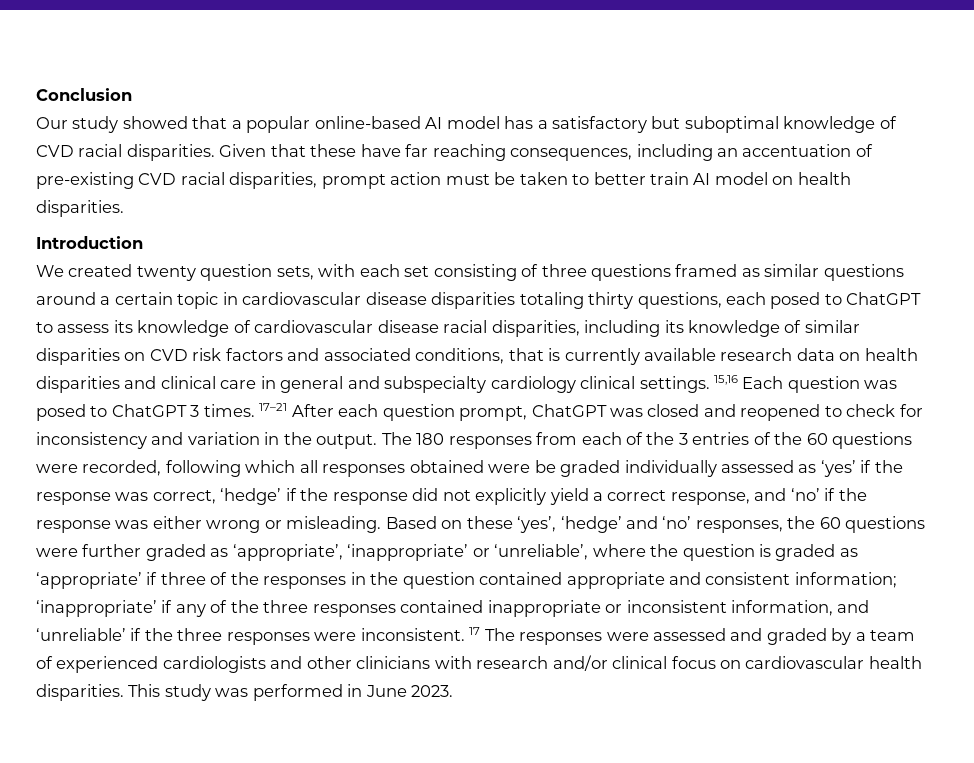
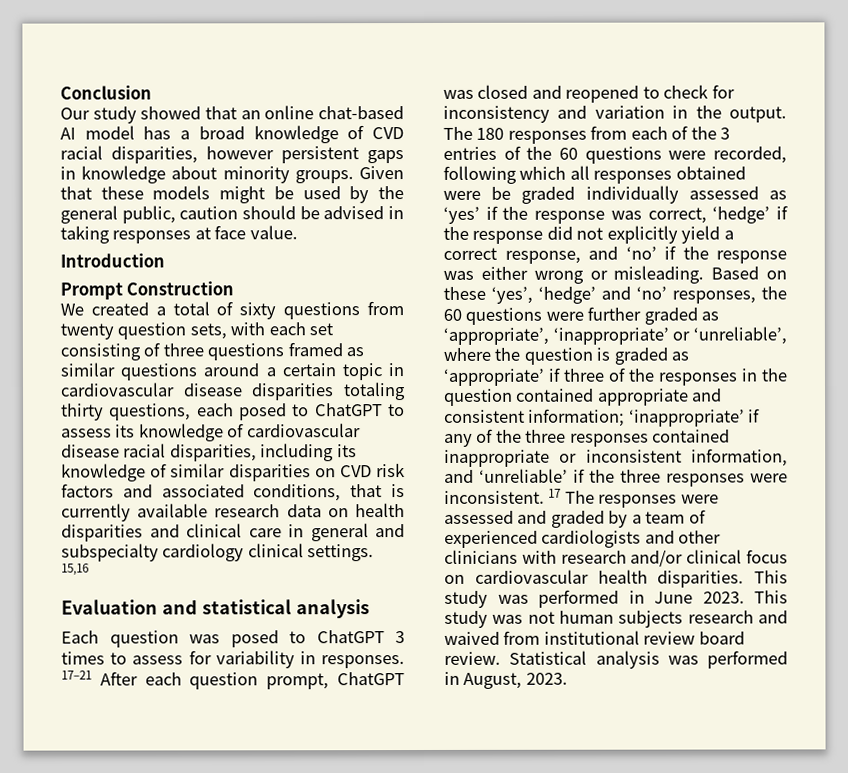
- Our study showed that a popular online-based AI model has a satisfactory but suboptimal knowledge of CVD racial disparities. Given that these have far reaching consequences, including an accentuation of pre-existing CVD racial disparities, prompt action must be taken to better train AI model on health disparities.
+ Our study showed that an online chat-based AI model has a broad knowledge of CVD racial disparities, however persistent gaps in knowledge about minority groups. Given that these models might be used by the general public, caution should be advised in taking responses at face value.
+ Prompt Construction
- We created twenty question sets, with each set consisting of three questions framed as similar questions around a certain topic in cardiovascular disease disparities totaling thirty questions, each posed to ChatGPT to assess its knowledge of cardiovascular disease racial disparities, including its knowledge of similar disparities on CVD risk factors and associated conditions, that is currently available research data on health disparities and clinical care in general and subspecialty cardiology clinical settings.
+ We created a total of sixty questions from twenty question sets, with each set consisting of three questions framed as similar questions around a certain topic in cardiovascular disease disparities totaling thirty questions, each posed to ChatGPT to assess its knowledge of cardiovascular disease racial disparities, including its knowledge of similar disparities on CVD risk factors and associated conditions, that is currently available research data on health disparities and clinical care in general and subspecialty cardiology clinical settings.
- 15,16 Each question was posed to ChatGPT 3 times.
+ 15,16
+ Evaluation and statistical analysis
+ Each question was posed to ChatGPT 3 times to assess for variability in responses.
+ This study was not human subjects research and waived from institutional review board review. Statistical analysis was performed in August, 2023.

